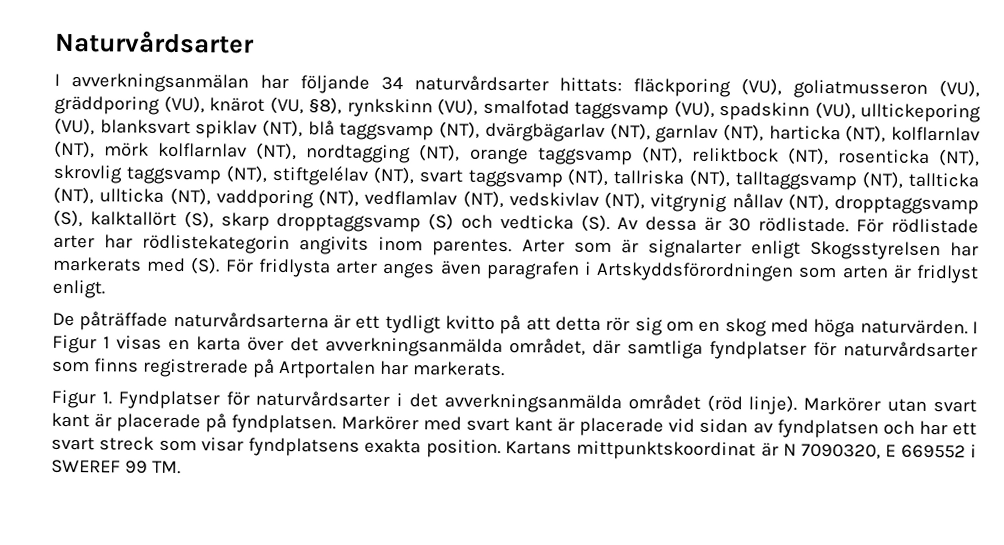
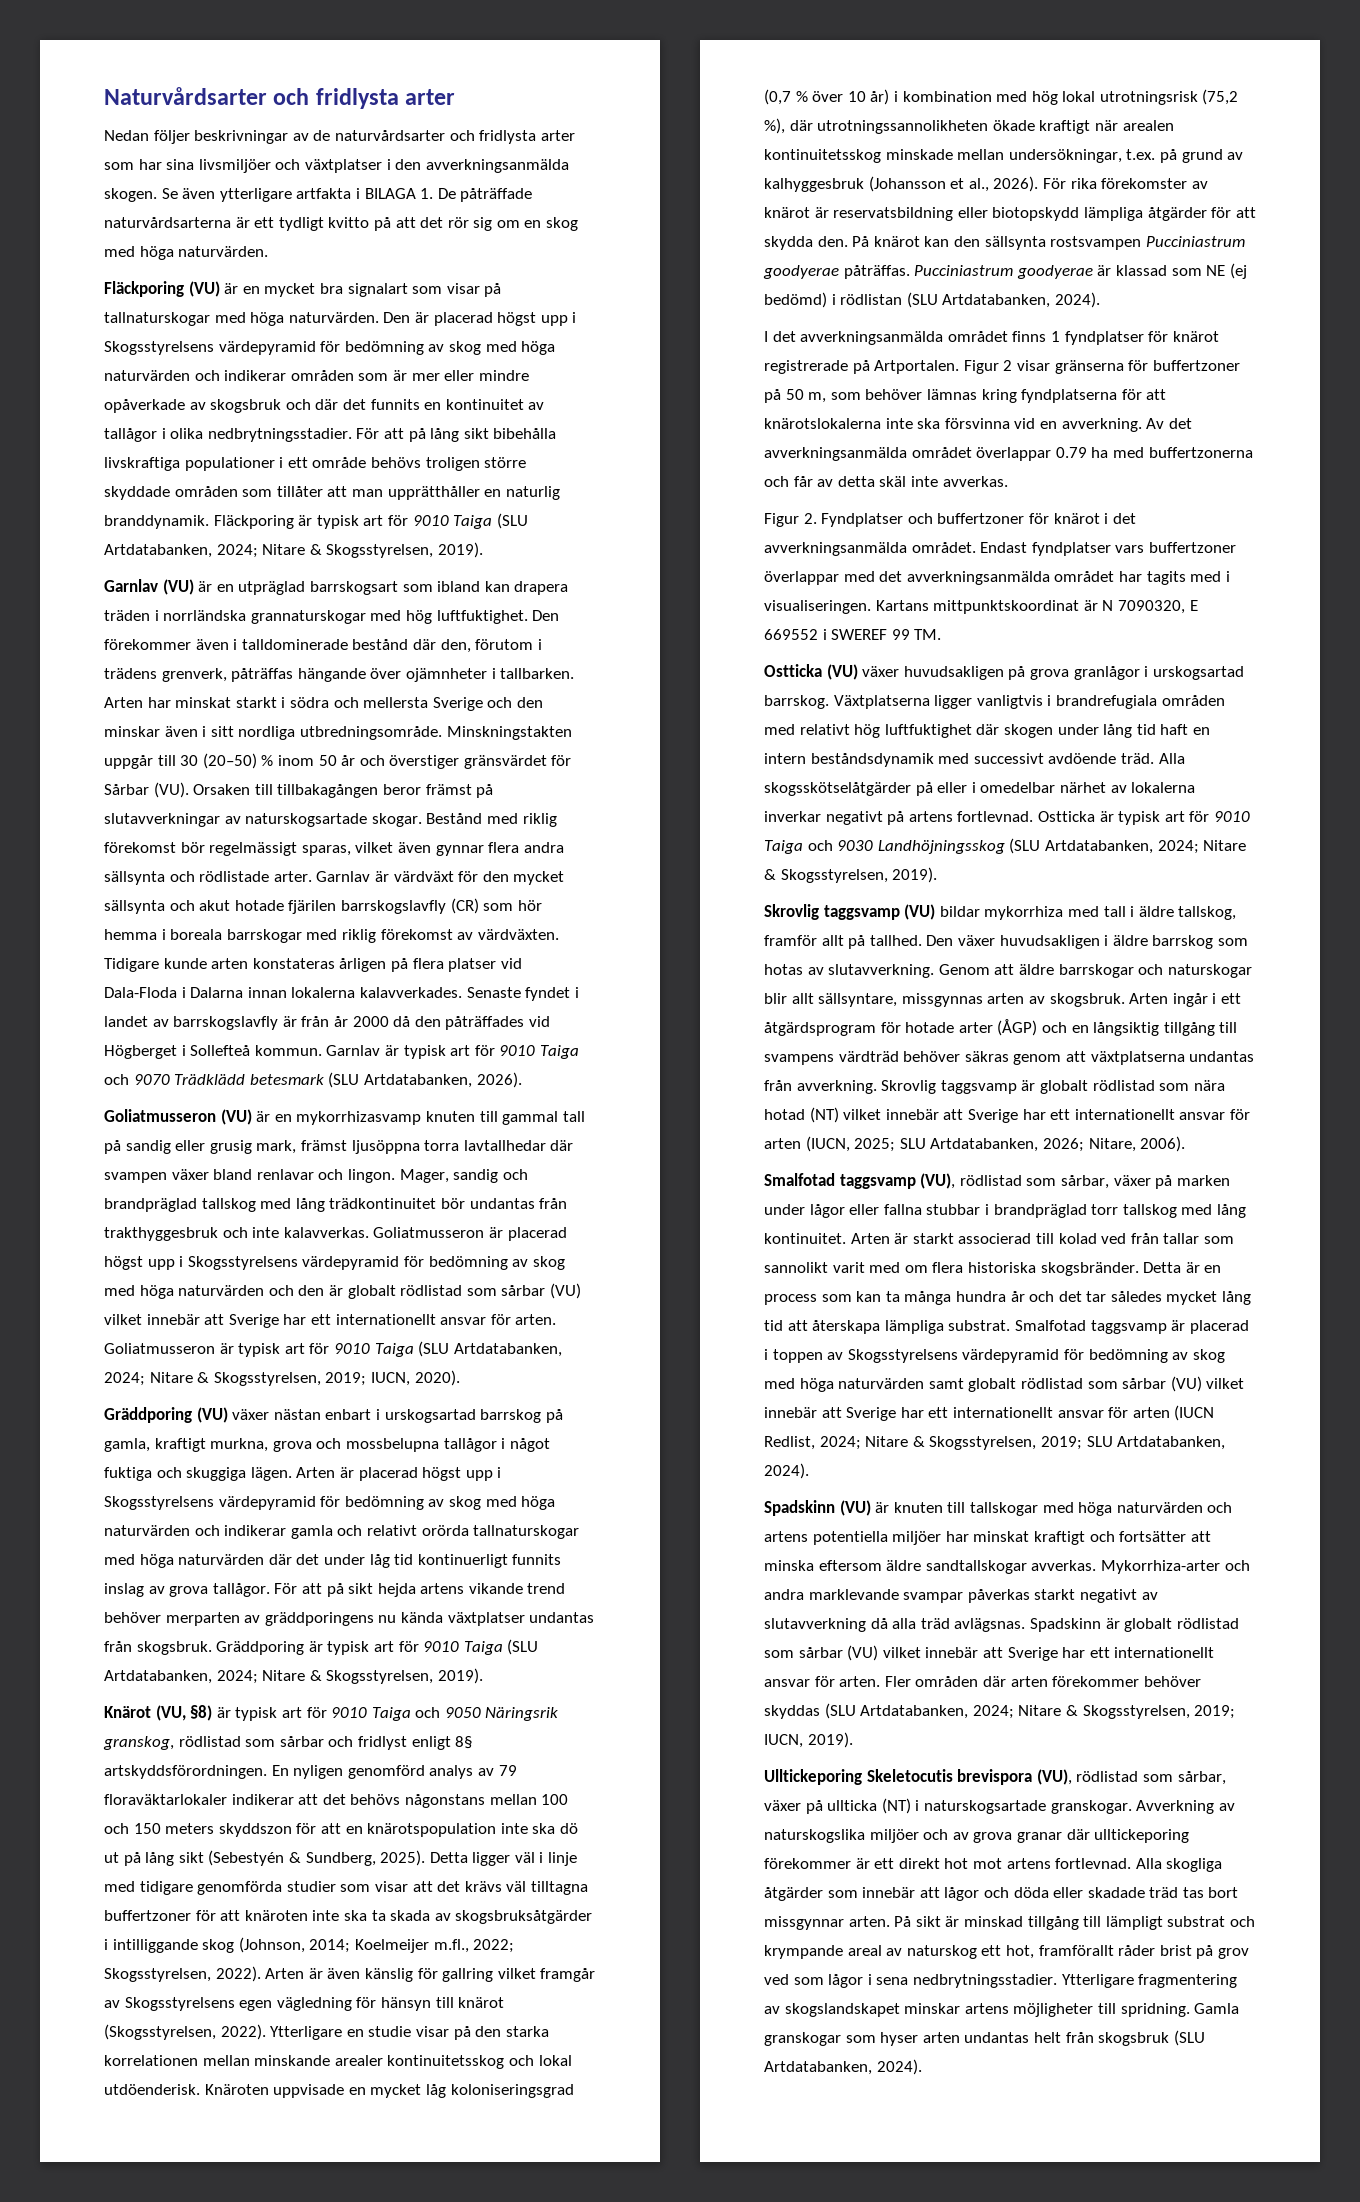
- Naturvårdsarter
- I avverkningsanmälan har följande 34 naturvårdsarter hittats: fläckporing (VU), goliatmusseron (VU), gräddporing (VU), knärot (VU, §8), rynkskinn (VU), smalfotad taggsvamp (VU), spadskinn (VU), ulltickeporing (VU), blanksvart spiklav (NT), blå taggsvamp (NT), dvärgbägarlav (NT), garnlav (NT), harticka (NT), kolflarnlav (NT), mörk kolflarnlav (NT), nordtagging (NT), orange taggsvamp (NT), reliktbock (NT), rosenticka (NT), skrovlig taggsvamp (NT), stiftgelélav (NT), svart taggsvamp (NT), tallriska (NT), talltaggsvamp (NT), tallticka (NT), ullticka (NT), vaddporing (NT), vedflamlav (NT), vedskivlav (NT), vitgrynig nållav (NT), dropptaggsvamp (S), kalktallört (S), skarp dropptaggsvamp (S) och vedticka (S). Av dessa är 30 rödlistade. För rödlistade arter har rödlistekategorin angivits inom parentes. Arter som är signalarter enligt Skogsstyrelsen har markerats med (S). För fridlysta arter anges även paragrafen i Artskyddsförordningen som arten är fridlyst enligt.
- De påträffade naturvårdsarterna är ett tydligt kvitto på att detta rör sig om en skog med höga naturvärden. I Figur 1 visas en karta över det avverkningsanmälda området, där samtliga fyndplatser för naturvårdsarter som finns registrerade på Artportalen har markerats.
- Figur 1. Fyndplatser för naturvårdsarter i det avverkningsanmälda området (röd linje). Markörer utan svart kant är placerade på fyndplatsen. Markörer med svart kant är placerade vid sidan av fyndplatsen och har ett svart streck som visar fyndplatsens exakta position.
+ Naturvårdsarter och fridlysta arter
+ Nedan följer beskrivningar av de naturvårdsarter och fridlysta arter som har sina livsmiljöer och växtplatser i den avverkningsanmälda skogen. Se även ytterligare artfakta i BILAGA 1. De påträffade naturvårdsarterna är ett tydligt kvitto på att det rör sig om en skog med höga naturvärden.
+ Fläckporing (VU) är en mycket bra signalart som visar på tallnaturskogar med höga naturvärden. Den är placerad högst upp i Skogsstyrelsens värdepyramid för bedömning av skog med höga naturvärden och indikerar områden som är mer eller mindre opåverkade av skogsbruk och där det funnits en kontinuitet av tallågor i olika nedbrytningsstadier. För att på lång sikt bibehålla livskraftiga populationer i ett område behövs troligen större skyddade områden som tillåter att man upprätthåller en naturlig branddynamik. Fläckporing är typisk art för 9010 Taiga (SLU Artdatabanken, 2024; Nitare & Skogsstyrelsen, 2019).
+ Garnlav (VU) är en utpräglad barrskogsart som ibland kan drapera träden i norrländska grannaturskogar med hög luftfuktighet. Den förekommer även i talldominerade bestånd där den, förutom i trädens grenverk, påträffas hängande över ojämnheter i tallbarken. Arten har minskat starkt i södra och mellersta Sverige och den minskar även i sitt nordliga utbredningsområde. Minskningstakten uppgår till 30 (20–50) % inom 50 år och överstiger gränsvärdet för Sårbar (VU). Orsaken till tillbakagången beror främst på slutavverkningar av naturskogsartade skogar. Bestånd med riklig förekomst bör regelmässigt sparas, vilket även gynnar flera andra sällsynta och rödlistade arter. Garnlav är värdväxt för den mycket sällsynta och akut hotade fjärilen barrskogslavfly (CR) som hör hemma i boreala barrskogar med riklig förekomst av värdväxten. Tidigare kunde arten konstateras årligen på flera platser vid Dala-Floda i Dalarna innan lokalerna kalavverkades. Senaste fyndet i landet av barrskogslavfly är från år 2000 då den påträffades vid Högberget i Sollefteå kommun. Garnlav är typisk art för 9010 Taiga och 9070 Trädklädd betesmark (SLU Artdatabanken, 2026).
+ Goliatmusseron (VU) är en mykorrhizasvamp knuten till gammal tall på sandig eller grusig mark, främst ljusöppna torra lavtallhedar där svampen växer bland renlavar och lingon. Mager, sandig och brandpräglad tallskog med lång trädkontinuitet bör undantas från trakthyggesbruk och inte kalavverkas. Goliatmusseron är placerad högst upp i Skogsstyrelsens värdepyramid för bedömning av skog med höga naturvärden och den är globalt rödlistad som sårbar (VU) vilket innebär att Sverige har ett internationellt ansvar för arten. Goliatmusseron är typisk art för 9010 Taiga (SLU Artdatabanken, 2024; Nitare & Skogsstyrelsen, 2019; IUCN, 2020).
+ Gräddporing (VU) växer nästan enbart i urskogsartad barrskog på gamla, kraftigt murkna, grova och mossbelupna tallågor i något fuktiga och skuggiga lägen. Arten är placerad högst upp i Skogsstyrelsens värdepyramid för bedömning av skog med höga naturvärden och indikerar gamla och relativt orörda tallnaturskogar med höga naturvärden där det under låg tid kontinuerligt funnits inslag av grova tallågor. För att på sikt hejda artens vikande trend behöver merparten av gräddporingens nu kända växtplatser undantas från skogsbruk. Gräddporing är typisk art för 9010 Taiga (SLU Artdatabanken, 2024; Nitare & Skogsstyrelsen, 2019).
+ Knärot (VU, §8) är typisk art för 9010 Taiga och 9050 Näringsrik granskog, rödlistad som sårbar och fridlyst enligt 8§ artskyddsförordningen. En nyligen genomförd analys av 79 floraväktarlokaler indikerar att det behövs någonstans mellan 100 och 150 meters skyddszon för att en knärotspopulation inte ska dö ut på lång sikt (Sebestyén & Sundberg, 2025). Detta ligger väl i linje med tidigare genomförda studier som visar att det krävs väl tilltagna buffertzoner för att knäroten inte ska ta skada av skogsbruksåtgärder i intilliggande skog (Johnson, 2014; Koelmeijer m.fl., 2022; Skogsstyrelsen, 2022). Arten är även känslig för gallring vilket framgår av Skogsstyrelsens egen vägledning för hänsyn till knärot (Skogsstyrelsen, 2022). Ytterligare en studie visar på den starka korrelationen mellan minskande arealer kontinuitetsskog och lokal utdöenderisk. Knäroten uppvisade en mycket låg koloniseringsgrad (0,7 % över 10 år) i kombination med hög lokal utrotningsrisk (75,2 %), där utrotningssannolikheten ökade kraftigt när arealen kontinuitetsskog minskade mellan undersökningar, t.ex. på grund av kalhyggesbruk (Johansson et al., 2026). För rika förekomster av knärot är reservatsbildning eller biotopskydd lämpliga åtgärder för att skydda den. På knärot kan den sällsynta rostsvampen Pucciniastrum goodyerae påträffas. Pucciniastrum goodyerae är klassad som NE (ej bedömd) i rödlistan (SLU Artdatabanken, 2024).
+ I det avverkningsanmälda området finns 1 fyndplatser för knärot registrerade på Artportalen. Figur 2 visar gränserna för buffertzoner på 50 m, som behöver lämnas kring fyndplatserna för att knärotslokalerna inte ska försvinna vid en avverkning. Av det avverkningsanmälda området överlappar 0.79 ha med buffertzonerna och får av detta skäl inte avverkas.
+ Figur 2. Fyndplatser och buffertzoner för knärot i det avverkningsanmälda området. Endast fyndplatser vars buffertzoner överlappar med det avverkningsanmälda området har tagits med i visualiseringen.
+ Ostticka (VU) växer huvudsakligen på grova granlågor i urskogsartad barrskog. Växtplatserna ligger vanligtvis i brandrefugiala områden med relativt hög luftfuktighet där skogen under lång tid haft en intern beståndsdynamik med successivt avdöende träd. Alla skogsskötselåtgärder på eller i omedelbar närhet av lokalerna inverkar negativt på artens fortlevnad. Ostticka är typisk art för 9010 Taiga och 9030 Landhöjningsskog (SLU Artdatabanken, 2024; Nitare & Skogsstyrelsen, 2019).
+ Skrovlig taggsvamp (VU) bildar mykorrhiza med tall i äldre tallskog, framför allt på tallhed. Den växer huvudsakligen i äldre barrskog som hotas av slutavverkning. Genom att äldre barrskogar och naturskogar blir allt sällsyntare, missgynnas arten av skogsbruk. Arten ingår i ett åtgärdsprogram för hotade arter (ÅGP) och en långsiktig tillgång till svampens värdträd behöver säkras genom att växtplatserna undantas från avverkning. Skrovlig taggsvamp är globalt rödlistad som nära hotad (NT) vilket innebär att Sverige har ett internationellt ansvar för arten (IUCN, 2025; SLU Artdatabanken, 2026; Nitare, 2006).
+ Smalfotad taggsvamp (VU), rödlistad som sårbar, växer på marken under lågor eller fallna stubbar i brandpräglad torr tallskog med lång kontinuitet. Arten är starkt associerad till kolad ved från tallar som sannolikt varit med om flera historiska skogsbränder. Detta är en process som kan ta många hundra år och det tar således mycket lång tid att återskapa lämpliga substrat. Smalfotad taggsvamp är placerad i toppen av Skogsstyrelsens värdepyramid för bedömning av skog med höga naturvärden samt globalt rödlistad som sårbar (VU) vilket innebär att Sverige har ett internationellt ansvar för arten (IUCN Redlist, 2024; Nitare & Skogsstyrelsen, 2019; SLU Artdatabanken, 2024).
+ Spadskinn (VU) är knuten till tallskogar med höga naturvärden och artens potentiella miljöer har minskat kraftigt och fortsätter att minska eftersom äldre sandtallskogar avverkas. Mykorrhiza-arter och andra marklevande svampar påverkas starkt negativt av slutavverkning då alla träd avlägsnas. Spadskinn är globalt rödlistad som sårbar (VU) vilket innebär att Sverige har ett internationellt ansvar för arten. Fler områden där arten förekommer behöver skyddas (SLU Artdatabanken, 2024; Nitare & Skogsstyrelsen, 2019; IUCN, 2019).
+ Ulltickeporing Skeletocutis brevispora (VU), rödlistad som sårbar, växer på ullticka (NT) i naturskogsartade granskogar. Avverkning av naturskogslika miljöer och av grova granar där ulltickeporing förekommer är ett direkt hot mot artens fortlevnad. Alla skogliga åtgärder som innebär att lågor och döda eller skadade träd tas bort missgynnar arten. På sikt är minskad tillgång till lämpligt substrat och krympande areal av naturskog ett hot, framförallt råder brist på grov ved som lågor i sena nedbrytningsstadier. Ytterligare fragmentering av skogslandskapet minskar artens möjligheter till spridning. Gamla granskogar som hyser arten undantas helt från skogsbruk (SLU Artdatabanken, 2024).

